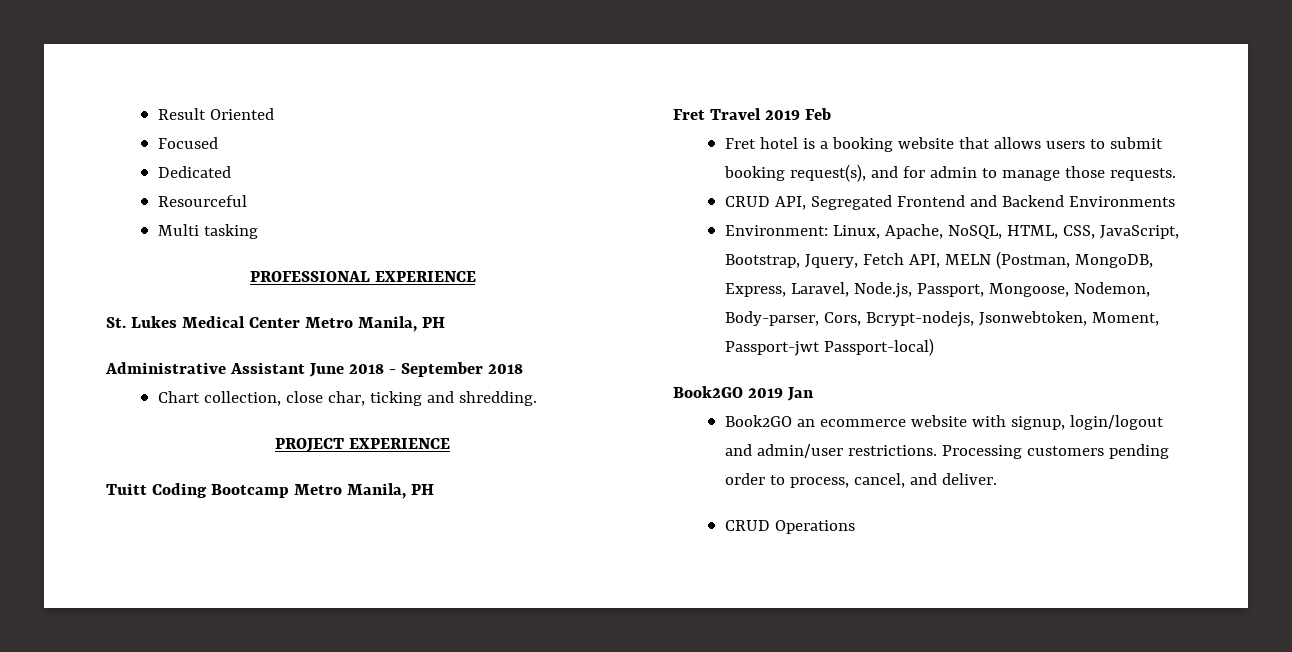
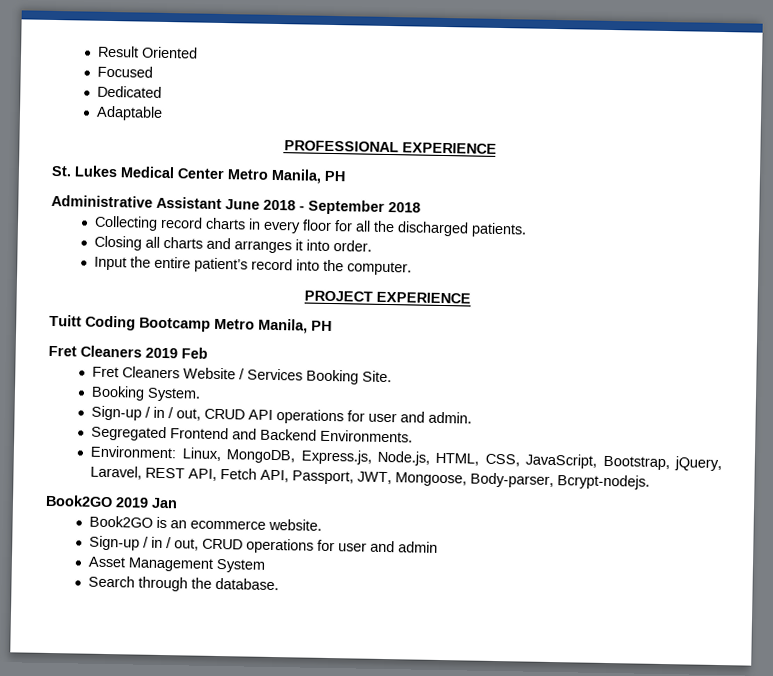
- Resourceful
- Multi tasking
+ Adaptable
- Chart collection, close char, ticking and shredding.
+ Collecting record charts in every floor for all the discharged patients.
+ Closing all charts and arranges it into order.
+ Input the entire patient’s record into the computer.
- Fret Travel 2019 Feb
+ Fret Cleaners 2019 Feb
- Fret hotel is a booking website that allows users to submit booking request(s), and for admin to manage those requests.
- CRUD API, Segregated Frontend and Backend Environments
+ Fret Cleaners Website / Services Booking Site.
+ Booking System.
+ Sign-up / in / out, CRUD API operations for user and admin.
+ Segregated Frontend and Backend Environments.
- Environment: Linux, Apache, NoSQL, HTML, CSS, JavaScript, Bootstrap, Jquery, Fetch API, MELN (Postman, MongoDB, Express, Laravel, Node.js, Passport, Mongoose, Nodemon, Body-parser, Cors, Bcrypt-nodejs, Jsonwebtoken, Moment, Passport-jwt Passport-local)
+ Environment: Linux, MongoDB, Express.js, Node.js, HTML, CSS, JavaScript, Bootstrap, jQuery, Laravel, REST API, Fetch API, Passport, JWT, Mongoose, Body-parser, Bcrypt-nodejs.
- Book2GO an ecommerce website with signup, login/logout and admin/user restrictions. Processing customers pending order to process, cancel, and deliver.
- CRUD Operations
+ Book2GO is an ecommerce website.
+ Sign-up / in / out, CRUD operations for user and admin
+ Asset Management System
+ Search through the database.

